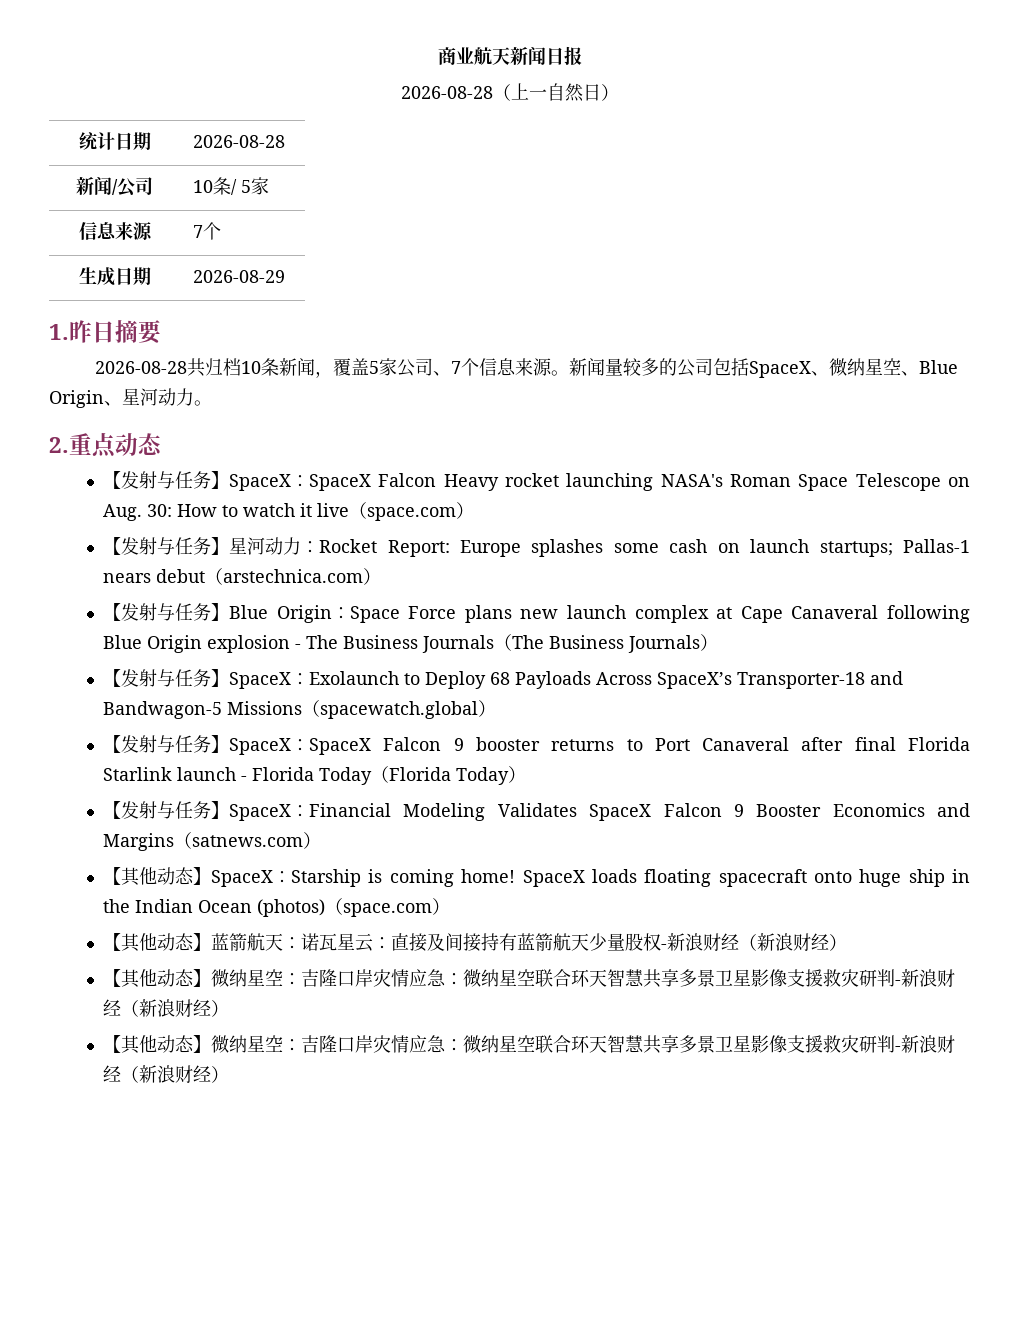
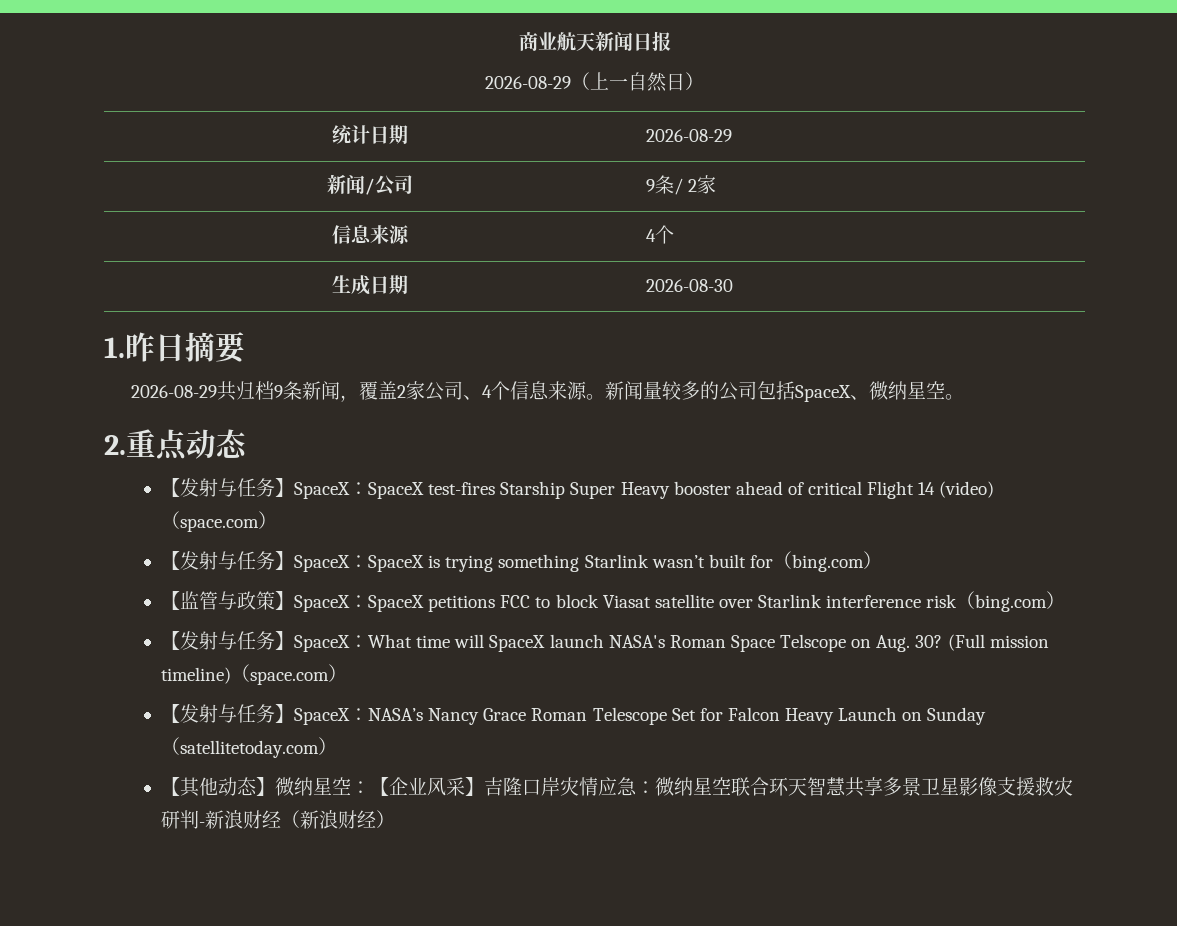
- 2026-08-28（上一自然日）
+ 2026-08-29（上一自然日）
- 统计日期 | 2026-08-28
+ 统计日期 | 2026-08-29
- 新闻/公司 | 10条/ 5家
+ 新闻/公司 | 9条/ 2家
- 信息来源 | 7个
+ 信息来源 | 4个
- 生成日期 | 2026-08-29
+ 生成日期 | 2026-08-30
- 2026-08-28共归档10条新闻，覆盖5家公司、7个信息来源。
+ 2026-08-29共归档9条新闻，覆盖2家公司、4个信息来源。
- 新闻量较多的公司包括SpaceX、微纳星空、Blue Origin、星河动力。
+ 新闻量较多的公司包括SpaceX、微纳星空。
- 【发射与任务】SpaceX：SpaceX Falcon Heavy rocket launching NASA's Roman Space Telescope on Aug. 30: How to watch it live（space.com）
- 【发射与任务】星河动力：Rocket Report: Europe splashes some cash on launch startups; Pallas-1 nears debut（arstechnica.com）
- 【发射与任务】Blue Origin：Space Force plans new launch complex at Cape Canaveral following Blue Origin explosion - The Business Journals（The Business Journals）
- 【发射与任务】SpaceX：Exolaunch to Deploy 68 Payloads Across SpaceX’s Transporter-18 and Bandwagon-5 Missions（spacewatch.global）
+ 【发射与任务】SpaceX：SpaceX test-fires Starship Super Heavy booster ahead of critical Flight 14 (video)（space.com）
- 【发射与任务】SpaceX：SpaceX Falcon 9 booster returns to Port Canaveral after final Florida Starlink launch - Florida Today（Florida Today）
- 【发射与任务】SpaceX：Financial Modeling Validates SpaceX Falcon 9 Booster Economics and Margins（satnews.com）
- 【其他动态】SpaceX：Starship is coming home! SpaceX loads floating spacecraft onto huge ship in the Indian Ocean (photos)（space.com）
- 【其他动态】蓝箭航天：诺瓦星云：直接及间接持有蓝箭航天少量股权-新浪财经（新浪财经）
- 【其他动态】微纳星空：吉隆口岸灾情应急：微纳星空联合环天智慧共享多景卫星影像支援救灾研判-新浪财经（新浪财经）
- 【其他动态】微纳星空：吉隆口岸灾情应急：微纳星空联合环天智慧共享多景卫星影像支援救灾研判-新浪财经（新浪财经）
+ 【发射与任务】SpaceX：SpaceX is trying something Starlink wasn’t built for（bing.com）
+ 【监管与政策】SpaceX：SpaceX petitions FCC to block Viasat satellite over Starlink interference risk（bing.com）
+ 【发射与任务】SpaceX：What time will SpaceX launch NASA's Roman Space Telscope on Aug. 30? (Full mission timeline)（space.com）
+ 【发射与任务】SpaceX：NASA’s Nancy Grace Roman Telescope Set for Falcon Heavy Launch on Sunday（satellitetoday.com）
+ 【其他动态】微纳星空：【企业风采】吉隆口岸灾情应急：微纳星空联合环天智慧共享多景卫星影像支援救灾研判-新浪财经（新浪财经）

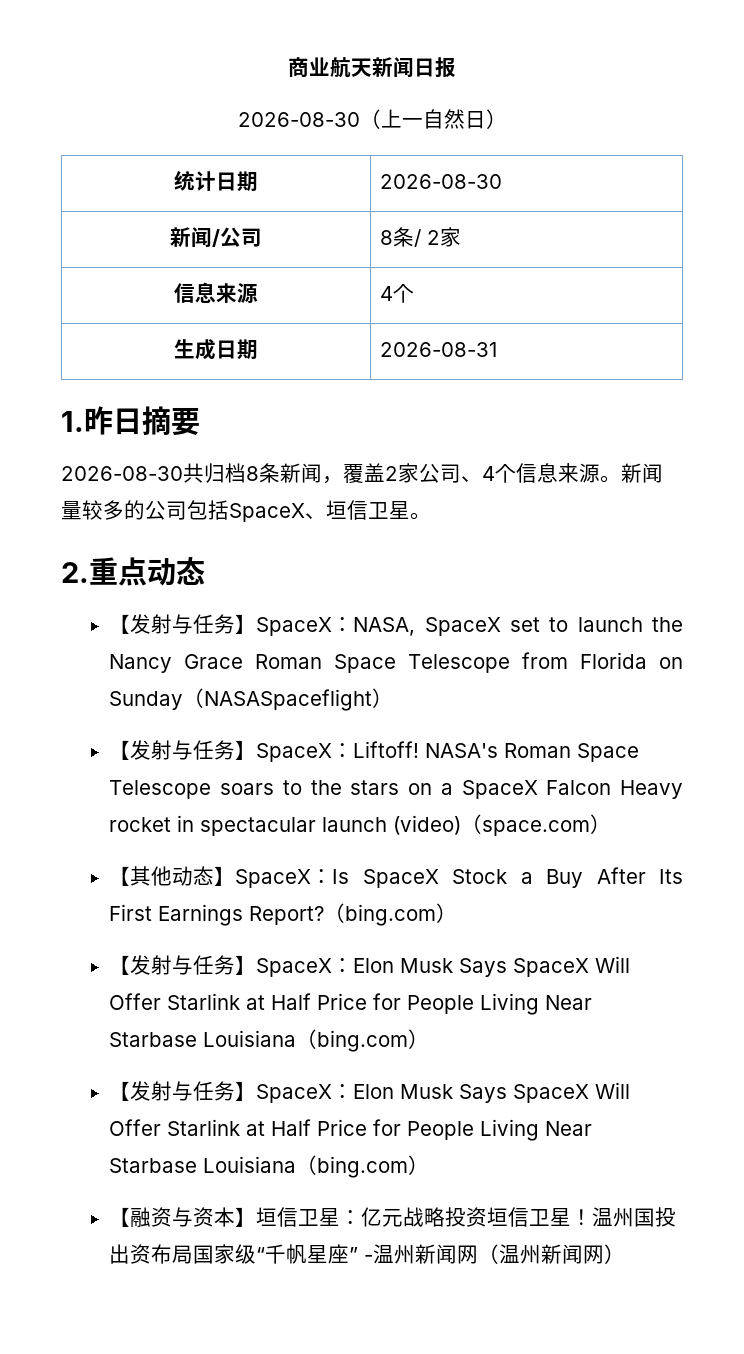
- 2026-08-29（上一自然日）
+ 2026-08-30（上一自然日）
- 统计日期 | 2026-08-29
+ 统计日期 | 2026-08-30
- 新闻/公司 | 9条/ 2家
+ 新闻/公司 | 8条/ 2家
- 生成日期 | 2026-08-30
+ 生成日期 | 2026-08-31
- 2026-08-29共归档9条新闻，覆盖2家公司、4个信息来源。
+ 2026-08-30共归档8条新闻，覆盖2家公司、4个信息来源。
- 新闻量较多的公司包括SpaceX、微纳星空。
+ 新闻量较多的公司包括SpaceX、垣信卫星。
- 【发射与任务】SpaceX：SpaceX test-fires Starship Super Heavy booster ahead of critical Flight 14 (video)（space.com）
- 【发射与任务】SpaceX：SpaceX is trying something Starlink wasn’t built for（bing.com）
- 【监管与政策】SpaceX：SpaceX petitions FCC to block Viasat satellite over Starlink interference risk（bing.com）
- 【发射与任务】SpaceX：What time will SpaceX launch NASA's Roman Space Telscope on Aug. 30? (Full mission timeline)（space.com）
- 【发射与任务】SpaceX：NASA’s Nancy Grace Roman Telescope Set for Falcon Heavy Launch on Sunday（satellitetoday.com）
- 【其他动态】微纳星空：【企业风采】吉隆口岸灾情应急：微纳星空联合环天智慧共享多景卫星影像支援救灾研判-新浪财经（新浪财经）
+ 【发射与任务】SpaceX：NASA, SpaceX set to launch the Nancy Grace Roman Space Telescope from Florida on Sunday（NASASpaceflight）
+ 【发射与任务】SpaceX：Liftoff! NASA's Roman Space Telescope soars to the stars on a SpaceX Falcon Heavy rocket in spectacular launch (video)（space.com）
+ 【其他动态】SpaceX：Is SpaceX Stock a Buy After Its First Earnings Report?（bing.com）
+ 【发射与任务】SpaceX：Elon Musk Says SpaceX Will Offer Starlink at Half Price for People Living Near Starbase Louisiana（bing.com）
+ 【发射与任务】SpaceX：Elon Musk Says SpaceX Will Offer Starlink at Half Price for People Living Near Starbase Louisiana（bing.com）
+ 【融资与资本】垣信卫星：亿元战略投资垣信卫星！温州国投出资布局国家级“千帆星座” -温州新闻网（温州新闻网）

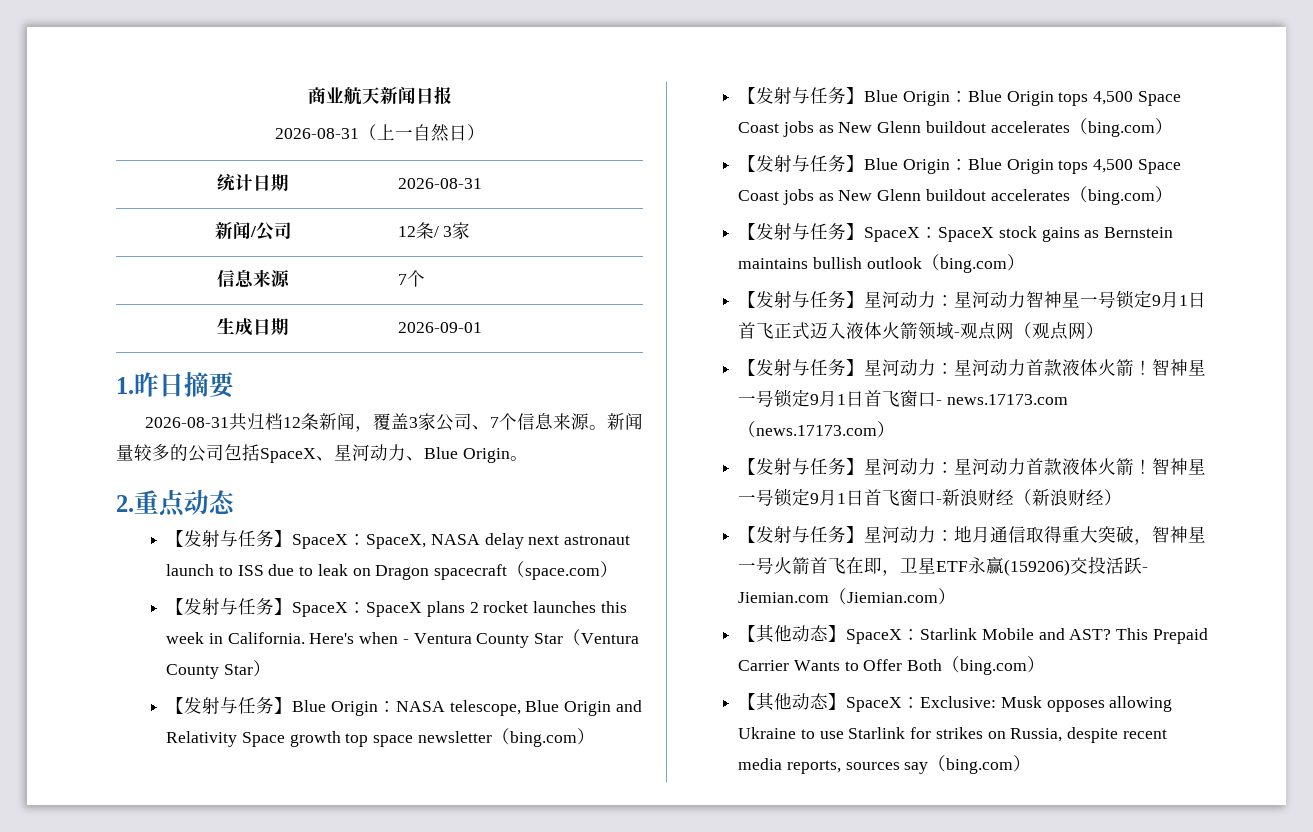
- 2026-08-30（上一自然日）
+ 2026-08-31（上一自然日）
- 统计日期 | 2026-08-30
+ 统计日期 | 2026-08-31
- 新闻/公司 | 8条/ 2家
+ 新闻/公司 | 12条/ 3家
- 信息来源 | 4个
+ 信息来源 | 7个
- 生成日期 | 2026-08-31
+ 生成日期 | 2026-09-01
- 2026-08-30共归档8条新闻，覆盖2家公司、4个信息来源。
+ 2026-08-31共归档12条新闻，覆盖3家公司、7个信息来源。
- 新闻量较多的公司包括SpaceX、垣信卫星。
+ 新闻量较多的公司包括SpaceX、星河动力、Blue Origin。
- 【发射与任务】SpaceX：NASA, SpaceX set to launch the Nancy Grace Roman Space Telescope from Florida on Sunday（NASASpaceflight）
- 【发射与任务】SpaceX：Liftoff! NASA's Roman Space Telescope soars to the stars on a SpaceX Falcon Heavy rocket in spectacular launch (video)（space.com）
- 【其他动态】SpaceX：Is SpaceX Stock a Buy After Its First Earnings Report?（bing.com）
- 【发射与任务】SpaceX：Elon Musk Says SpaceX Will Offer Starlink at Half Price for People Living Near Starbase Louisiana（bing.com）
- 【发射与任务】SpaceX：Elon Musk Says SpaceX Will Offer Starlink at Half Price for People Living Near Starbase Louisiana（bing.com）
- 【融资与资本】垣信卫星：亿元战略投资垣信卫星！温州国投出资布局国家级“千帆星座” -温州新闻网（温州新闻网）
+ 【发射与任务】SpaceX：SpaceX, NASA delay next astronaut launch to ISS due to leak on Dragon spacecraft（space.com）
+ 【发射与任务】SpaceX：SpaceX plans 2 rocket launches this week in California. Here's when - Ventura County Star（Ventura County Star）
+ 【发射与任务】Blue Origin：NASA telescope, Blue Origin and Relativity Space growth top space newsletter（bing.com）
+ 【发射与任务】Blue Origin：Blue Origin tops 4,500 Space Coast jobs as New Glenn buildout accelerates（bing.com）
+ 【发射与任务】Blue Origin：Blue Origin tops 4,500 Space Coast jobs as New Glenn buildout accelerates（bing.com）
+ 【发射与任务】SpaceX：SpaceX stock gains as Bernstein maintains bullish outlook（bing.com）
+ 【发射与任务】星河动力：星河动力智神星一号锁定9月1日首飞正式迈入液体火箭领域-观点网（观点网）
+ 【发射与任务】星河动力：星河动力首款液体火箭！智神星一号锁定9月1日首飞窗口- news.17173.com（news.17173.com）
+ 【发射与任务】星河动力：星河动力首款液体火箭！智神星一号锁定9月1日首飞窗口-新浪财经（新浪财经）
+ 【发射与任务】星河动力：地月通信取得重大突破，智神星一号火箭首飞在即，卫星ETF永赢(159206)交投活跃- Jiemian.com（Jiemian.com）
+ 【其他动态】SpaceX：Starlink Mobile and AST? This Prepaid Carrier Wants to Offer Both（bing.com）
+ 【其他动态】SpaceX：Exclusive: Musk opposes allowing Ukraine to use Starlink for strikes on Russia, despite recent media reports, sources say（bing.com）

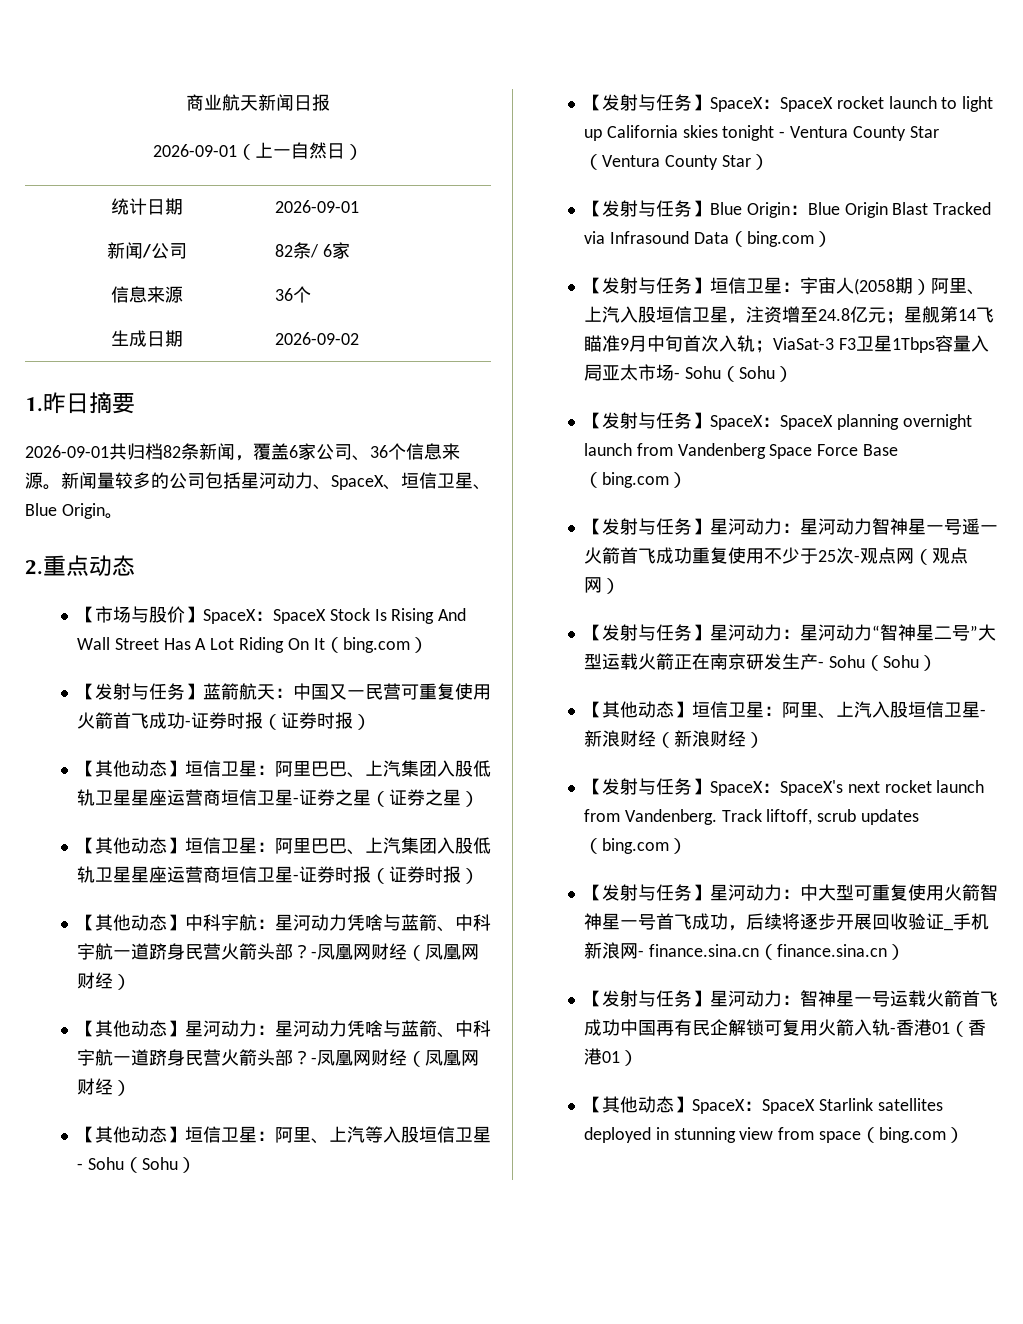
- 2026-08-31（上一自然日）
+ 2026-09-01（上一自然日）
- 统计日期 | 2026-08-31
+ 统计日期 | 2026-09-01
- 新闻/公司 | 12条/ 3家
+ 新闻/公司 | 82条/ 6家
- 信息来源 | 7个
+ 信息来源 | 36个
- 生成日期 | 2026-09-01
+ 生成日期 | 2026-09-02
- 2026-08-31共归档12条新闻，覆盖3家公司、7个信息来源。
+ 2026-09-01共归档82条新闻，覆盖6家公司、36个信息来源。
- 新闻量较多的公司包括SpaceX、星河动力、Blue Origin。
+ 新闻量较多的公司包括星河动力、SpaceX、垣信卫星、Blue Origin。
- 【发射与任务】SpaceX：SpaceX, NASA delay next astronaut launch to ISS due to leak on Dragon spacecraft（space.com）
- 【发射与任务】SpaceX：SpaceX plans 2 rocket launches this week in California. Here's when - Ventura County Star（Ventura County Star）
+ 【市场与股价】SpaceX：SpaceX Stock Is Rising And Wall Street Has A Lot Riding On It（bing.com）
+ 【发射与任务】蓝箭航天：中国又一民营可重复使用火箭首飞成功-证券时报（证券时报）
+ 【其他动态】垣信卫星：阿里巴巴、上汽集团入股低轨卫星星座运营商垣信卫星-证券之星（证券之星）
+ 【其他动态】垣信卫星：阿里巴巴、上汽集团入股低轨卫星星座运营商垣信卫星-证券时报（证券时报）
+ 【其他动态】中科宇航：星河动力凭啥与蓝箭、中科宇航一道跻身民营火箭头部？-凤凰网财经（凤凰网财经）
+ 【其他动态】星河动力：星河动力凭啥与蓝箭、中科宇航一道跻身民营火箭头部？-凤凰网财经（凤凰网财经）
+ 【其他动态】垣信卫星：阿里、上汽等入股垣信卫星- Sohu（Sohu）
+ 【发射与任务】SpaceX：SpaceX rocket launch to light up California skies tonight - Ventura County Star（Ventura County Star）
- 【发射与任务】Blue Origin：NASA telescope, Blue Origin and Relativity Space growth top space newsletter（bing.com）
- 【发射与任务】Blue Origin：Blue Origin tops 4,500 Space Coast jobs as New Glenn buildout accelerates（bing.com）
- 【发射与任务】Blue Origin：Blue Origin tops 4,500 Space Coast jobs as New Glenn buildout accelerates（bing.com）
- 【发射与任务】SpaceX：SpaceX stock gains as Bernstein maintains bullish outlook（bing.com）
+ 【发射与任务】Blue Origin：Blue Origin Blast Tracked via Infrasound Data（bing.com）
+ 【发射与任务】垣信卫星：宇宙人(2058期）阿里、上汽入股垣信卫星，注资增至24.8亿元；星舰第14飞瞄准9月中旬首次入轨；ViaSat-3 F3卫星1Tbps容量入局亚太市场- Sohu（Sohu）
+ 【发射与任务】SpaceX：SpaceX planning overnight launch from Vandenberg Space Force Base（bing.com）
- 【发射与任务】星河动力：星河动力智神星一号锁定9月1日首飞正式迈入液体火箭领域-观点网（观点网）
+ 【发射与任务】星河动力：星河动力智神星一号遥一火箭首飞成功重复使用不少于25次-观点网（观点网）
- 【发射与任务】星河动力：星河动力首款液体火箭！智神星一号锁定9月1日首飞窗口- news.17173.com（news.17173.com）
- 【发射与任务】星河动力：星河动力首款液体火箭！智神星一号锁定9月1日首飞窗口-新浪财经（新浪财经）
+ 【发射与任务】星河动力：星河动力“智神星二号”大型运载火箭正在南京研发生产- Sohu（Sohu）
+ 【其他动态】垣信卫星：阿里、上汽入股垣信卫星-新浪财经（新浪财经）
- 【发射与任务】星河动力：地月通信取得重大突破，智神星一号火箭首飞在即，卫星ETF永赢(159206)交投活跃- Jiemian.com（Jiemian.com）
- 【其他动态】SpaceX：Starlink Mobile and AST? This Prepaid Carrier Wants to Offer Both（bing.com）
- 【其他动态】SpaceX：Exclusive: Musk opposes allowing Ukraine to use Starlink for strikes on Russia, despite recent media reports, sources say（bing.com）
+ 【发射与任务】SpaceX：SpaceX's next rocket launch from Vandenberg. Track liftoff, scrub updates（bing.com）
+ 【发射与任务】星河动力：中大型可重复使用火箭智神星一号首飞成功，后续将逐步开展回收验证_手机新浪网- finance.sina.cn（finance.sina.cn）
+ 【发射与任务】星河动力：智神星一号运载火箭首飞成功中国再有民企解锁可复用火箭入轨-香港01（香港01）
+ 【其他动态】SpaceX：SpaceX Starlink satellites deployed in stunning view from space（bing.com）

